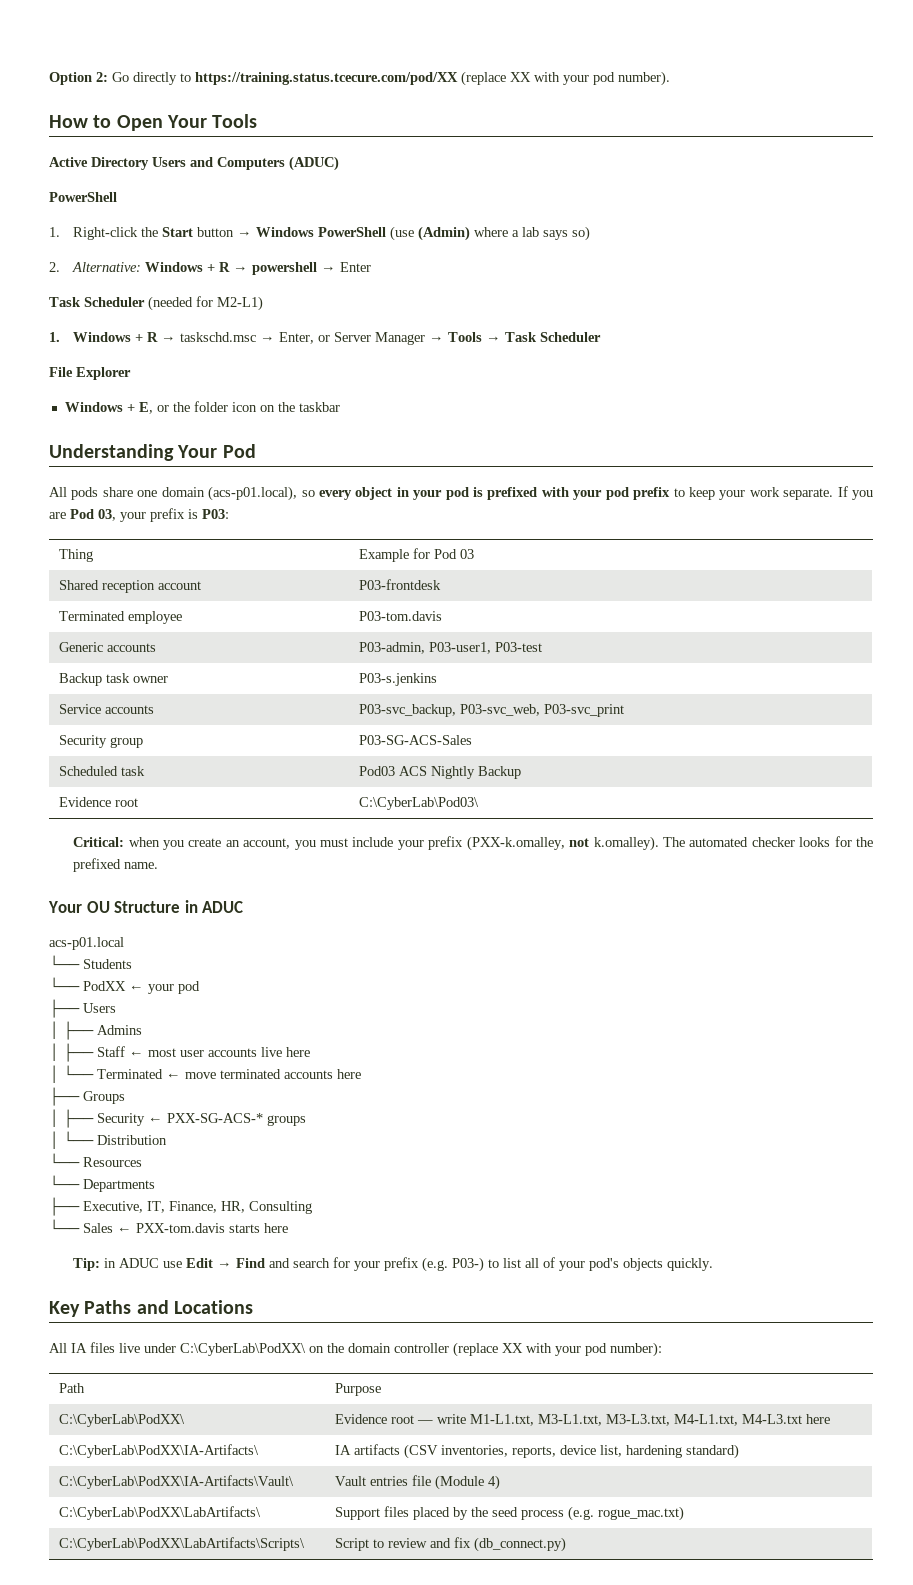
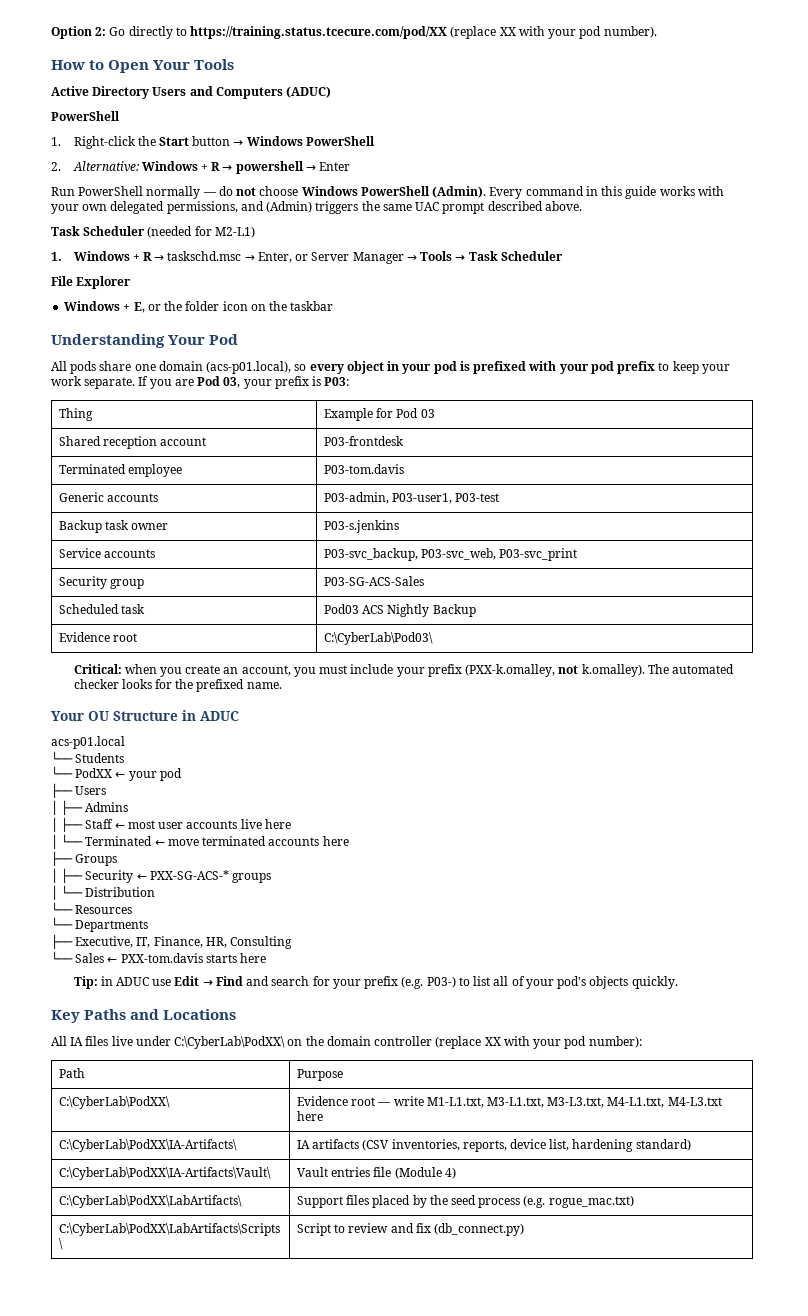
- 1. Right-click the Start button → Windows PowerShell (use (Admin) where a lab says so)
+ 1. Right-click the Start button → Windows PowerShell
+ Run PowerShell normally — do not choose Windows PowerShell (Admin). Every command in this guide works with your own delegated permissions, and (Admin) triggers the same UAC prompt described above.

